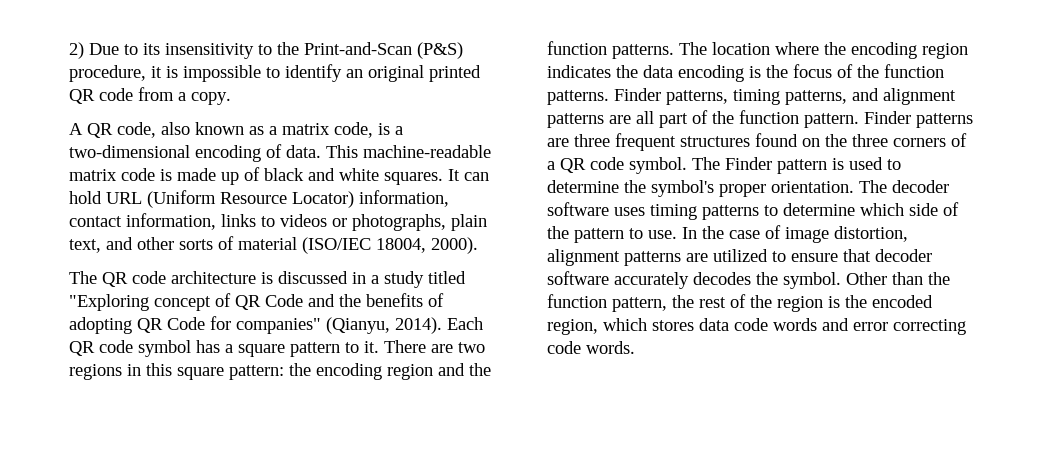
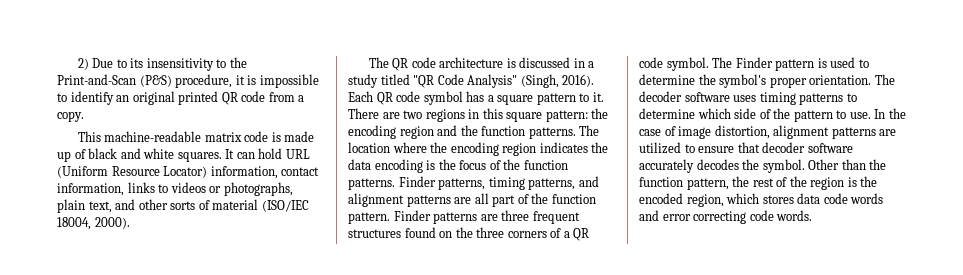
- A QR code, also known as a matrix code, is a two-dimensional encoding of data.
- The QR code architecture is discussed in a study titled "Exploring concept of QR Code and the benefits of adopting QR Code for companies" (Qianyu, 2014).
+ The QR code architecture is discussed in a study titled "QR Code Analysis" (Singh, 2016).

